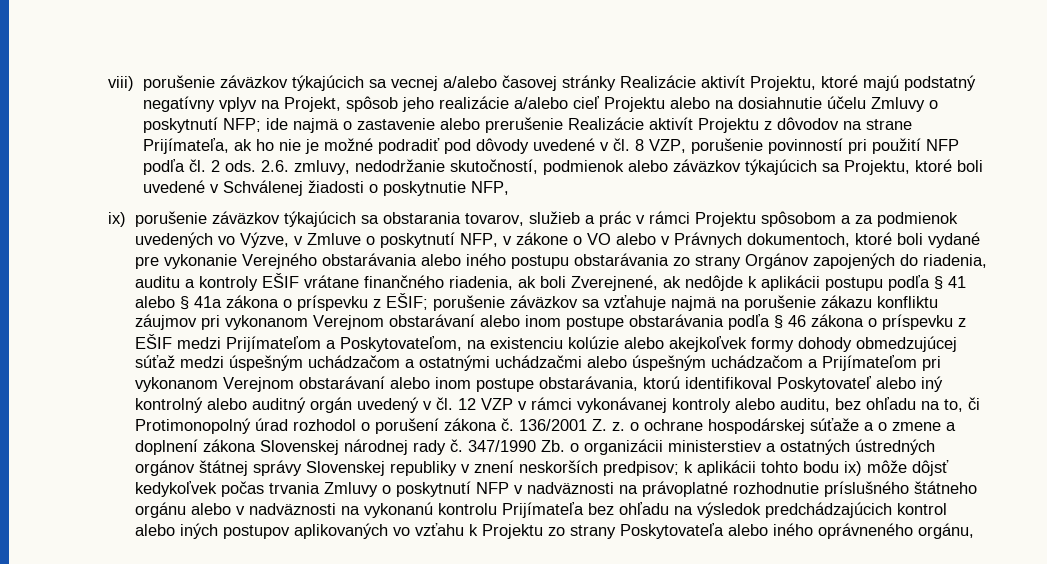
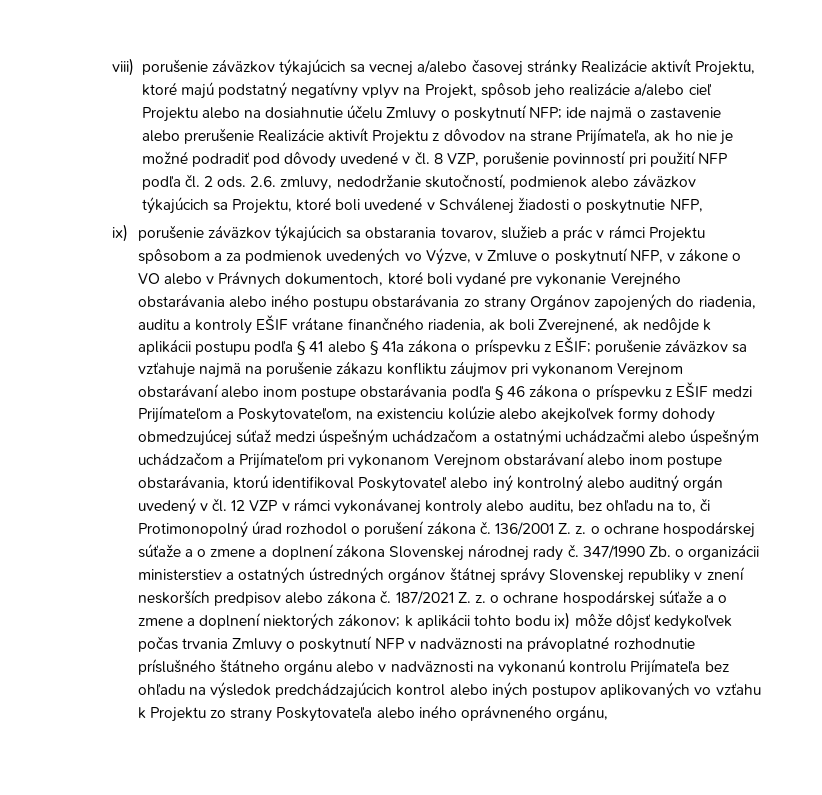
- 347/1990 Zb. o organizácii ministerstiev a ostatných ústredných orgánov štátnej správy Slovenskej republiky v znení neskorších predpisov;
+ 347/1990 Zb. o organizácii ministerstiev a ostatných ústredných orgánov štátnej správy Slovenskej republiky v znení neskorších predpisov alebo zákona č. 187/2021 Z. z. o ochrane hospodárskej súťaže a o zmene a doplnení niektorých zákonov;

